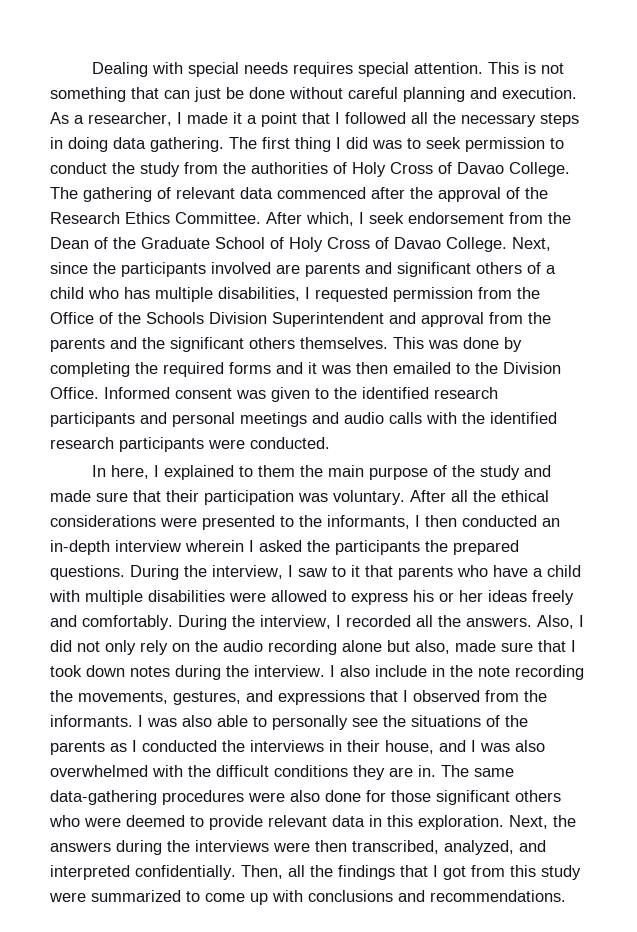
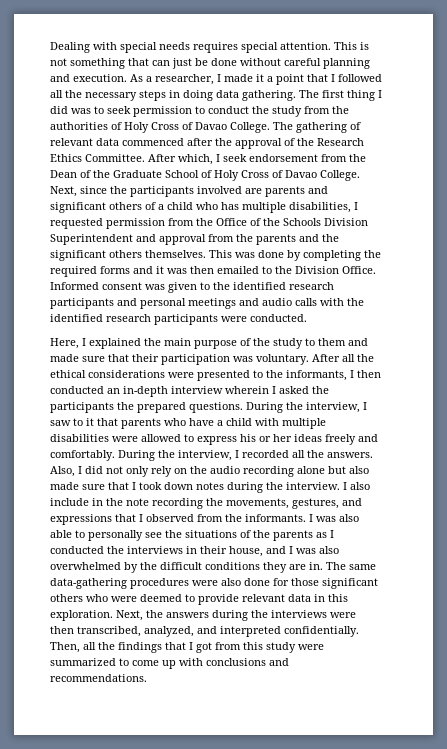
- In here, I explained to them the main purpose of the study and made sure that their participation was voluntary.
+ Here, I explained the main purpose of the study to them and made sure that their participation was voluntary.
- Also, I did not only rely on the audio recording alone but also, made sure that I took down notes during the interview.
+ Also, I did not only rely on the audio recording alone but also made sure that I took down notes during the interview.
- I was also able to personally see the situations of the parents as I conducted the interviews in their house, and I was also overwhelmed with the difficult conditions they are in.
+ I was also able to personally see the situations of the parents as I conducted the interviews in their house, and I was also overwhelmed by the difficult conditions they are in.

